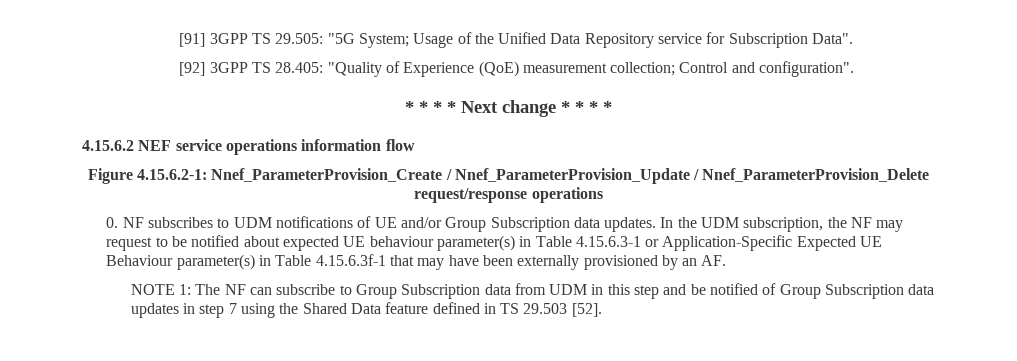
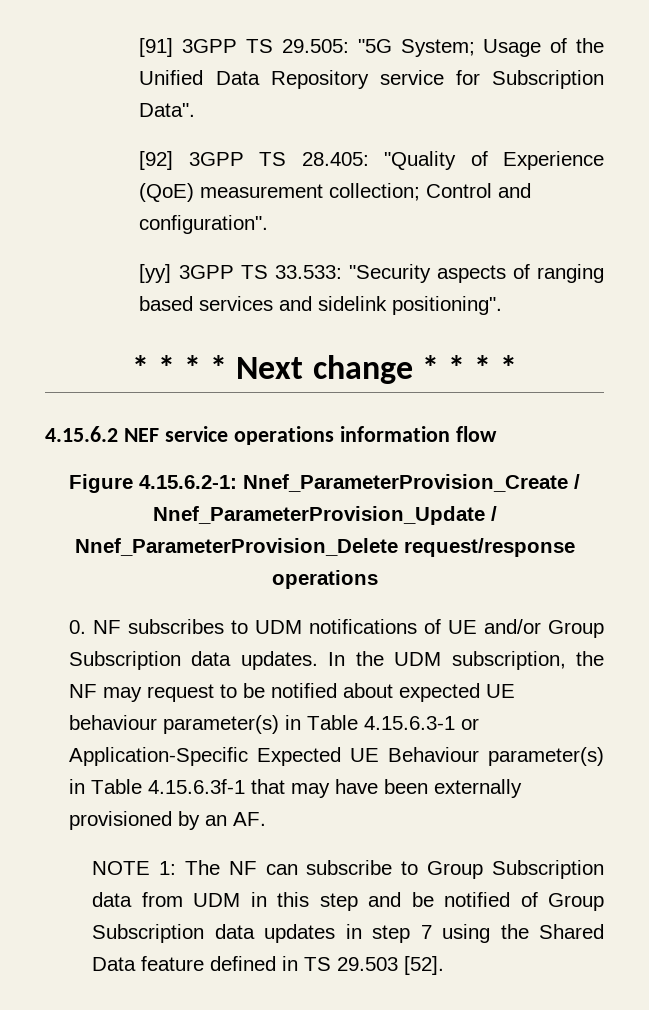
+ [yy] 3GPP TS 33.533: "Security aspects of ranging based services and sidelink positioning".

